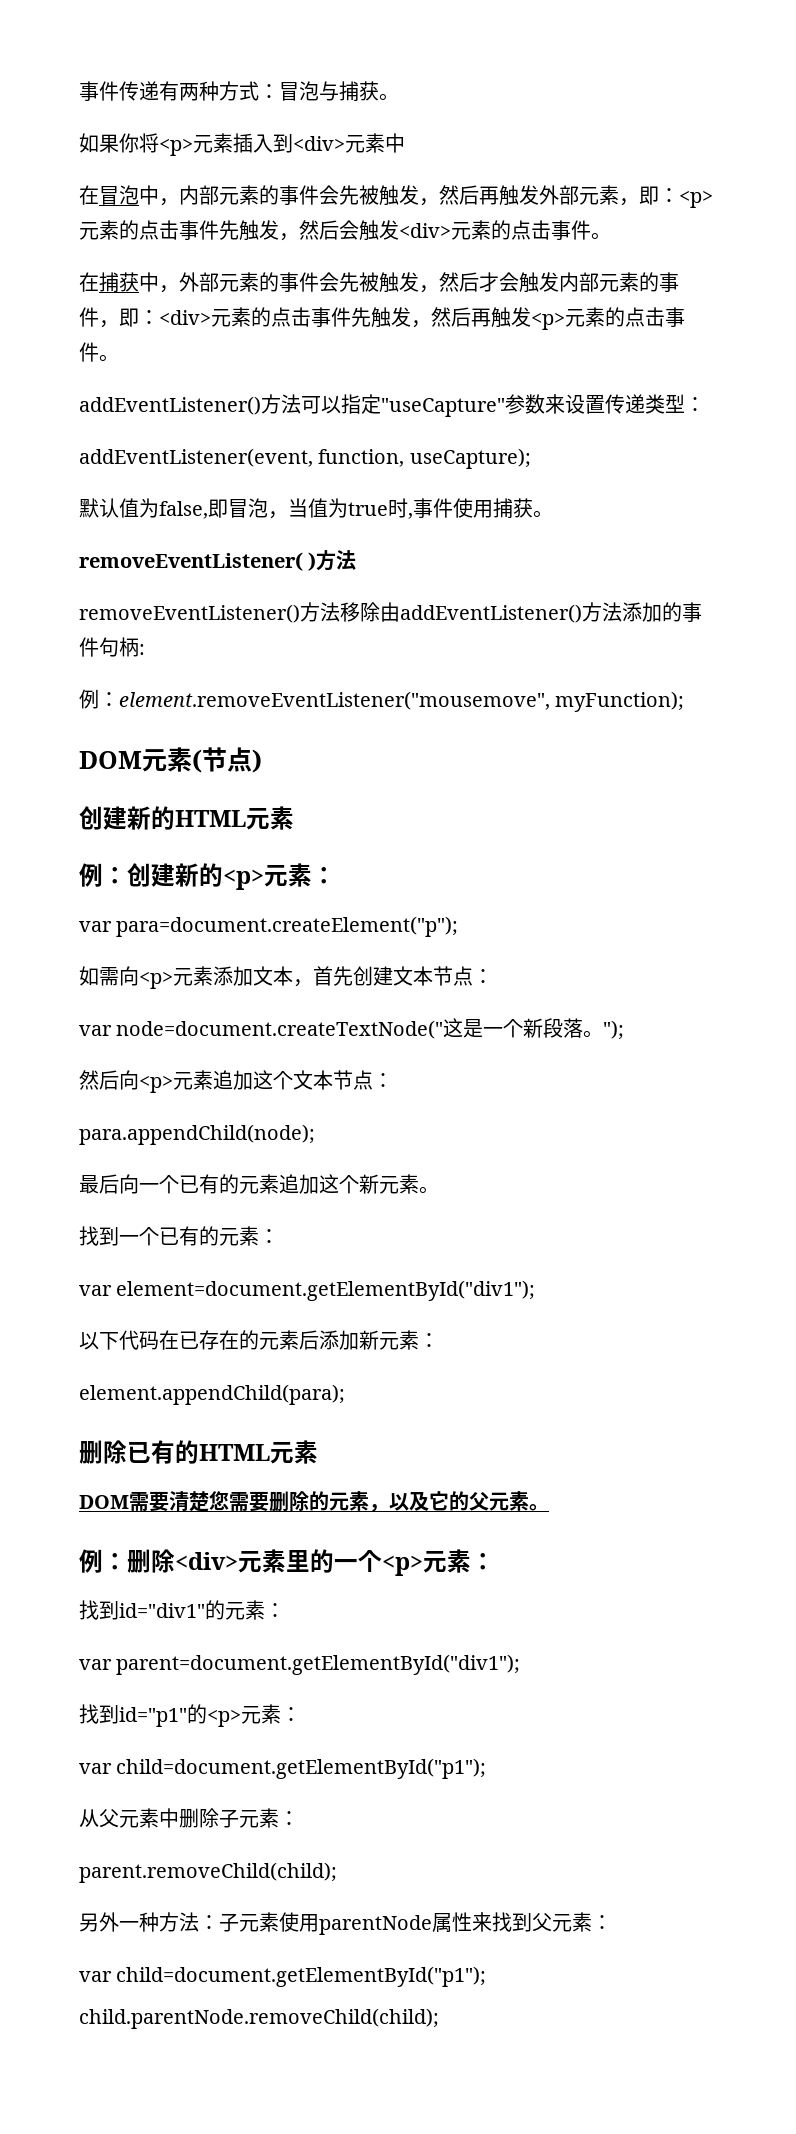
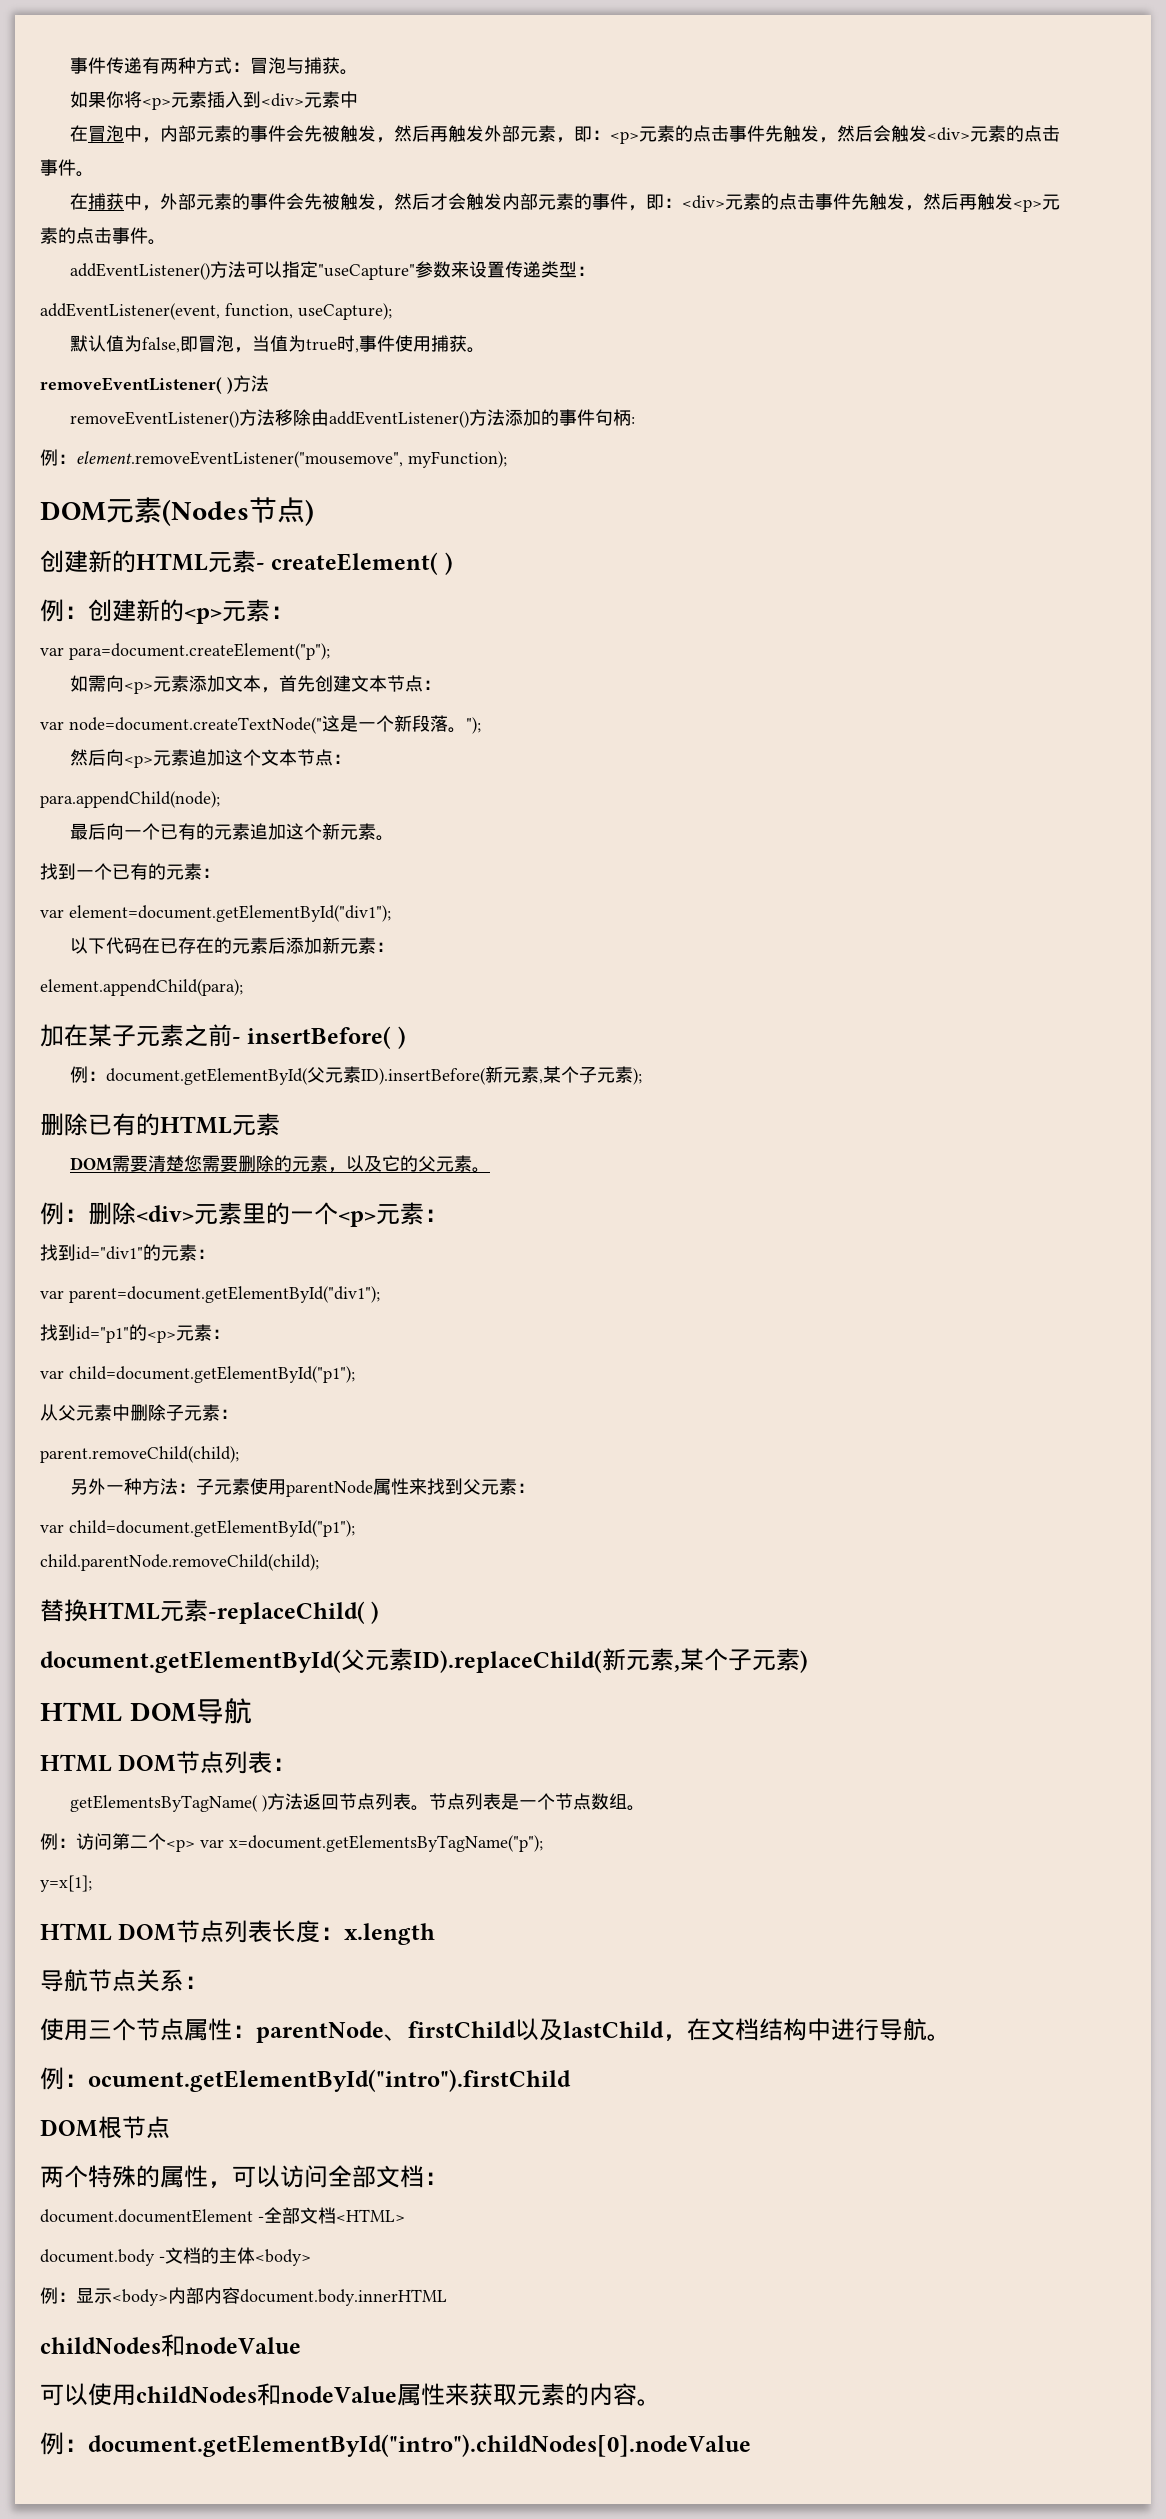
- DOM元素(节点)
+ DOM元素(Nodes节点)
- 创建新的HTML元素
+ 创建新的HTML元素- createElement( )
+ 加在某子元素之前- insertBefore( )
+ 例：document.getElementById(父元素ID).insertBefore(新元素,某个子元素);
+ 替换HTML元素-replaceChild( )
+ document.getElementById(父元素ID).replaceChild(新元素,某个子元素)
+ HTML DOM导航
+ HTML DOM节点列表：
+ getElementsByTagName( )方法返回节点列表。节点列表是一个节点数组。
+ 例：访问第二个<p> var x=document.getElementsByTagName("p");
+ y=x[1];
+ HTML DOM节点列表长度：x.length
+ 导航节点关系：
+ 使用三个节点属性：parentNode、firstChild以及lastChild，在文档结构中进行导航。
+ 例：ocument.getElementById("intro").firstChild
+ DOM根节点
+ 两个特殊的属性，可以访问全部文档：
+ document.documentElement -全部文档<HTML>
+ document.body -文档的主体<body>
+ 例：显示<body>内部内容document.body.innerHTML
+ childNodes和nodeValue
+ 可以使用childNodes和nodeValue属性来获取元素的内容。
+ 例：document.getElementById("intro").childNodes[0].nodeValue

